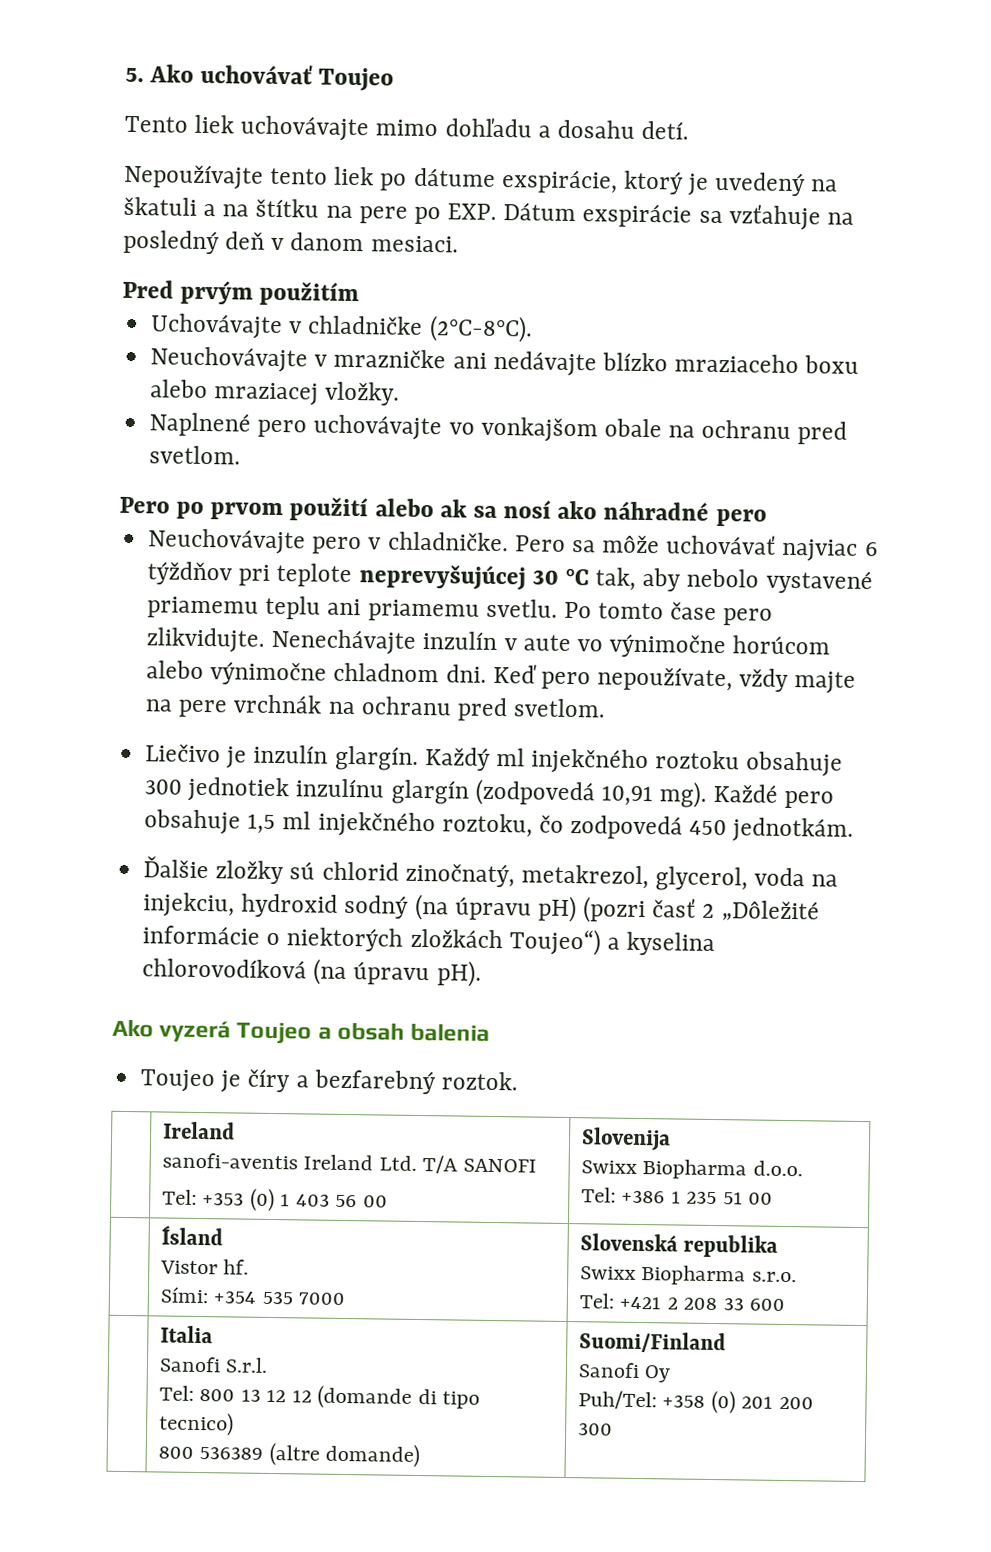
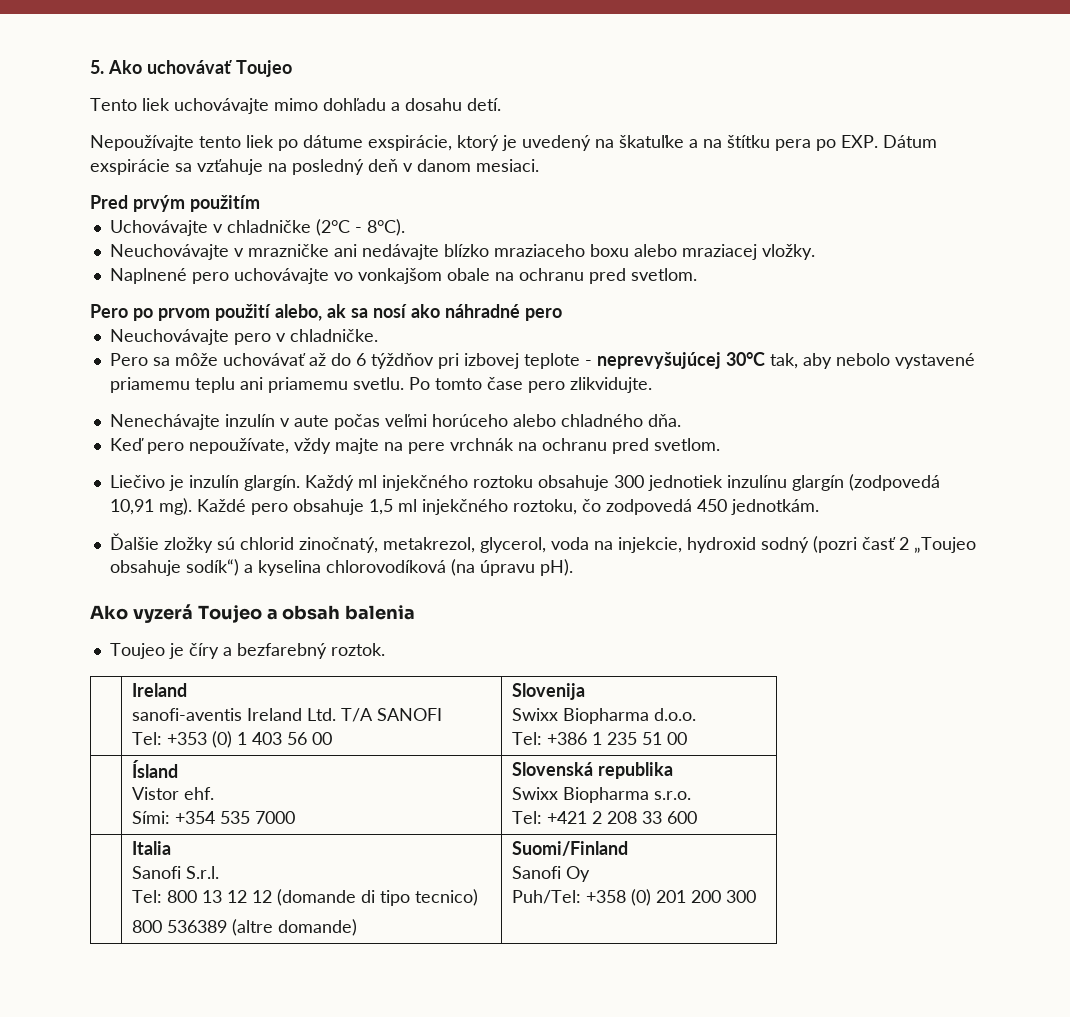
- Nepoužívajte tento liek po dátume exspirácie, ktorý je uvedený na škatuli a na štítku na pere po EXP. Dátum exspirácie sa vzťahuje na posledný deň v danom mesiaci.
+ Nepoužívajte tento liek po dátume exspirácie, ktorý je uvedený na škatuľke a na štítku pera po EXP. Dátum exspirácie sa vzťahuje na posledný deň v danom mesiaci.
- Uchovávajte v chladničke (2°C-8°C).
+ Uchovávajte v chladničke (2°C - 8°C).
- Pero po prvom použití alebo ak sa nosí ako náhradné pero
+ Pero po prvom použití alebo, ak sa nosí ako náhradné pero
- Neuchovávajte pero v chladničke. Pero sa môže uchovávať najviac 6 týždňov pri teplote neprevyšujúcej 30 °C tak, aby nebolo vystavené priamemu teplu ani priamemu svetlu.
+ Neuchovávajte pero v chladničke.
+ Pero sa môže uchovávať až do 6 týždňov pri izbovej teplote - neprevyšujúcej 30°C tak, aby nebolo vystavené priamemu teplu ani priamemu svetlu.
- Po tomto čase pero zlikvidujte. Nenechávajte inzulín v aute vo výnimočne horúcom alebo výnimočne chladnom dni. Keď pero nepoužívate, vždy majte na pere vrchnák na ochranu pred svetlom.
+ Po tomto čase pero zlikvidujte.
+ Nenechávajte inzulín v aute počas veľmi horúceho alebo chladného dňa.
+ Keď pero nepoužívate, vždy majte na pere vrchnák na ochranu pred svetlom.
- Ďalšie zložky sú chlorid zinočnatý, metakrezol, glycerol, voda na injekciu, hydroxid sodný (na úpravu pH) (pozri časť 2 „Dôležité informácie o niektorých zložkách Toujeo“) a kyselina chlorovodíková (na úpravu pH).
+ Ďalšie zložky sú chlorid zinočnatý, metakrezol, glycerol, voda na injekcie, hydroxid sodný (pozri časť 2 „Toujeo obsahuje sodík“) a kyselina chlorovodíková (na úpravu pH).
  | Ísland
- Vistor hf.
+ Vistor ehf.

